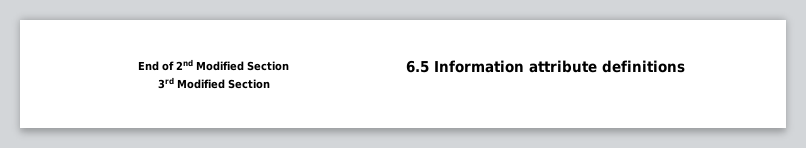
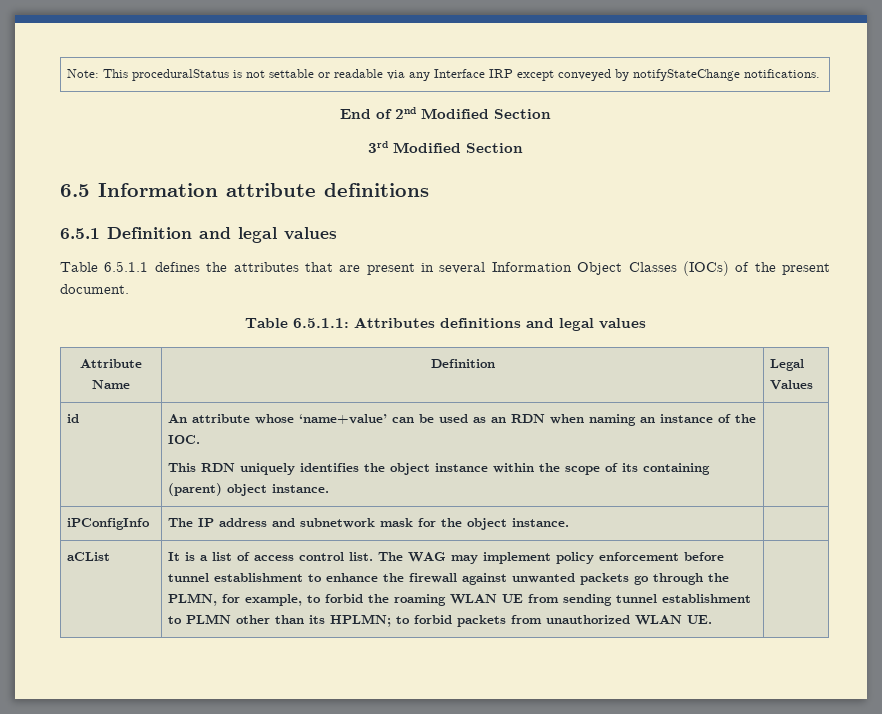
+ Note: This proceduralStatus is not settable or readable via any Interface IRP except conveyed by notifyStateChange notifications.
+ 6.5.1 Definition and legal values
+ Table 6.5.1.1 defines the attributes that are present in several Information Object Classes (IOCs) of the present document.
+ Table 6.5.1.1: Attributes definitions and legal values
+ Attribute Name | Definition | Legal Values
+ id | An attribute whose ‘name+value’ can be used as an RDN when naming an instance of the IOC.
+ This RDN uniquely identifies the object instance within the scope of its containing (parent) object instance. |
+ iPConfigInfo | The IP address and subnetwork mask for the object instance. |
+ aCList | It is a list of access control list. The WAG may implement policy enforcement before tunnel establishment to enhance the firewall against unwanted packets go through the PLMN, for example, to forbid the roaming WLAN UE from sending tunnel establishment to PLMN other than its HPLMN; to forbid packets from unauthorized WLAN UE.

